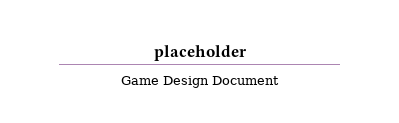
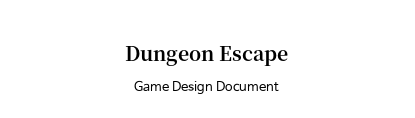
- placeholder
+ Dungeon Escape

